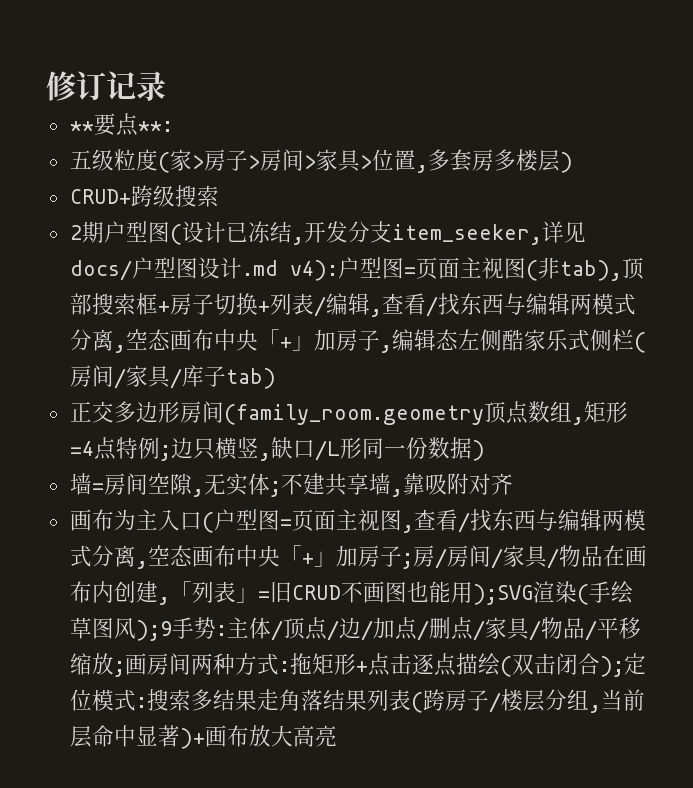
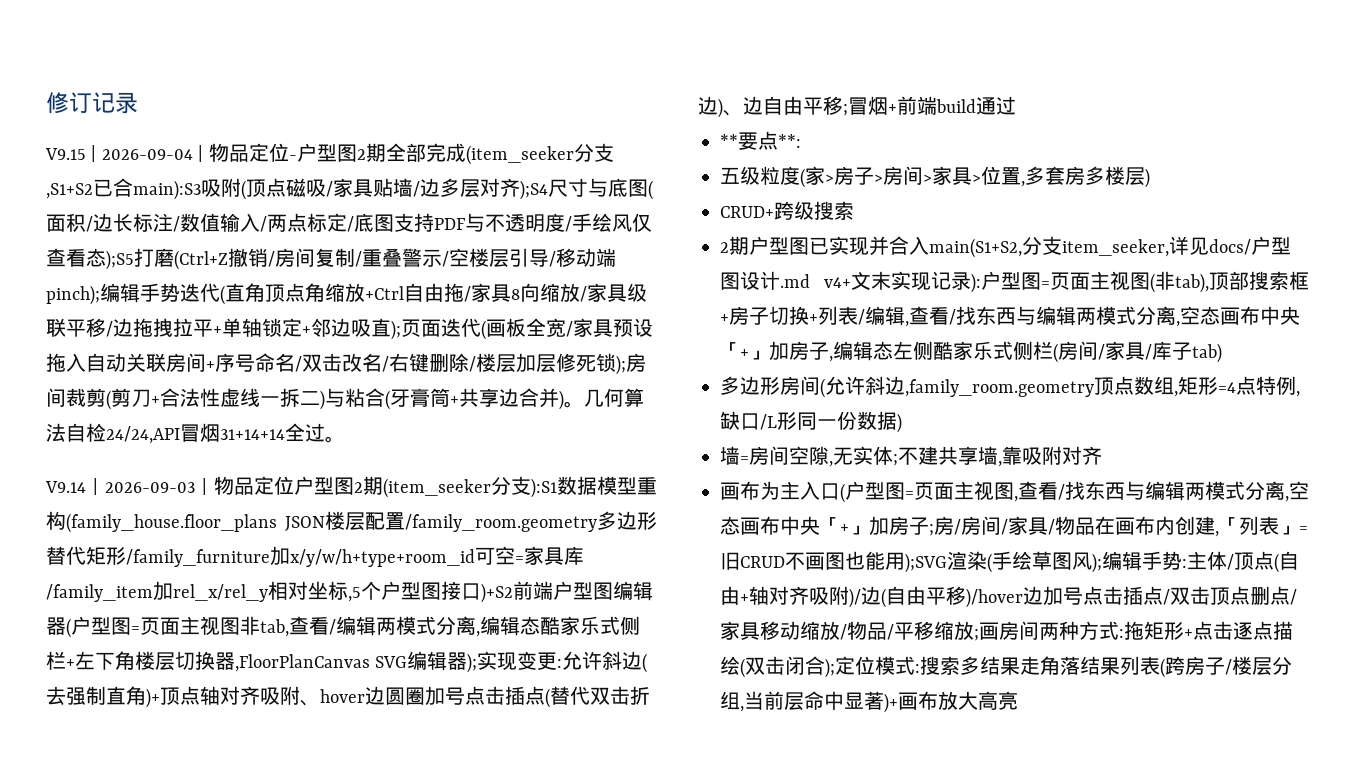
+ V9.15 | 2026-09-04 | 物品定位-户型图2期全部完成(item_seeker分支,S1+S2已合main):S3吸附(顶点磁吸/家具贴墙/边多层对齐);S4尺寸与底图(面积/边长标注/数值输入/两点标定/底图支持PDF与不透明度/手绘风仅查看态);S5打磨(Ctrl+Z撤销/房间复制/重叠警示/空楼层引导/移动端pinch);编辑手势迭代(直角顶点角缩放+Ctrl自由拖/家具8向缩放/家具级联平移/边拖拽拉平+单轴锁定+邻边吸直);页面迭代(画板全宽/家具预设拖入自动关联房间+序号命名/双击改名/右键删除/楼层加层修死锁);房间裁剪(剪刀+合法性虚线一拆二)与粘合(牙膏筒+共享边合并)。几何算法自检24/24,API冒烟31+14+14全过。
+ V9.14 | 2026-09-03 | 物品定位户型图2期(item_seeker分支):S1数据模型重构(family_house.floor_plans JSON楼层配置/family_room.geometry多边形替代矩形/family_furniture加x/y/w/h+type+room_id可空=家具库/family_item加rel_x/rel_y相对坐标,5个户型图接口)+S2前端户型图编辑器(户型图=页面主视图非tab,查看/编辑两模式分离,编辑态酷家乐式侧栏+左下角楼层切换器,FloorPlanCanvas SVG编辑器);实现变更:允许斜边(去强制直角)+顶点轴对齐吸附、hover边圆圈加号点击插点(替代双击折边)、边自由平移;冒烟+前端build通过
- 2期户型图(设计已冻结,开发分支item_seeker,详见docs/户型图设计.md v4):户型图=页面主视图(非tab),顶部搜索框+房子切换+列表/编辑,查看/找东西与编辑两模式分离,空态画布中央「+」加房子,编辑态左侧酷家乐式侧栏(房间/家具/库子tab)
+ 2期户型图已实现并合入main(S1+S2,分支item_seeker,详见docs/户型图设计.md v4+文末实现记录):户型图=页面主视图(非tab),顶部搜索框+房子切换+列表/编辑,查看/找东西与编辑两模式分离,空态画布中央「+」加房子,编辑态左侧酷家乐式侧栏(房间/家具/库子tab)
- 正交多边形房间(family_room.geometry顶点数组,矩形=4点特例;边只横竖,缺口/L形同一份数据)
+ 多边形房间(允许斜边,family_room.geometry顶点数组,矩形=4点特例,缺口/L形同一份数据)
- 房/房间/家具/物品在画布内创建,「列表」=旧CRUD不画图也能用);SVG渲染(手绘草图风);9手势:
+ 房/房间/家具/物品在画布内创建,「列表」=旧CRUD不画图也能用);SVG渲染(手绘草图风);编辑手势:
- 主体/顶点/边/加点/删点/家具/物品/平移缩放;
+ 主体/顶点(自由+轴对齐吸附)/边(自由平移)/hover边加号点击插点/双击顶点删点/家具移动缩放/物品/平移缩放;

